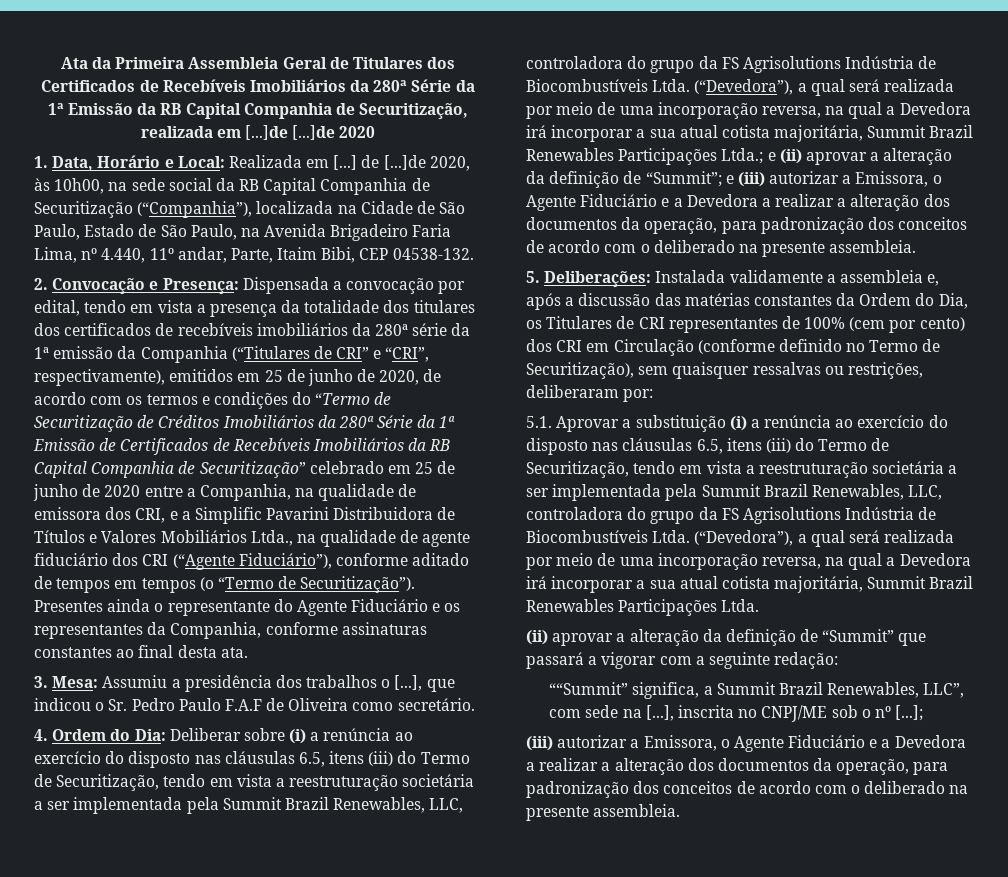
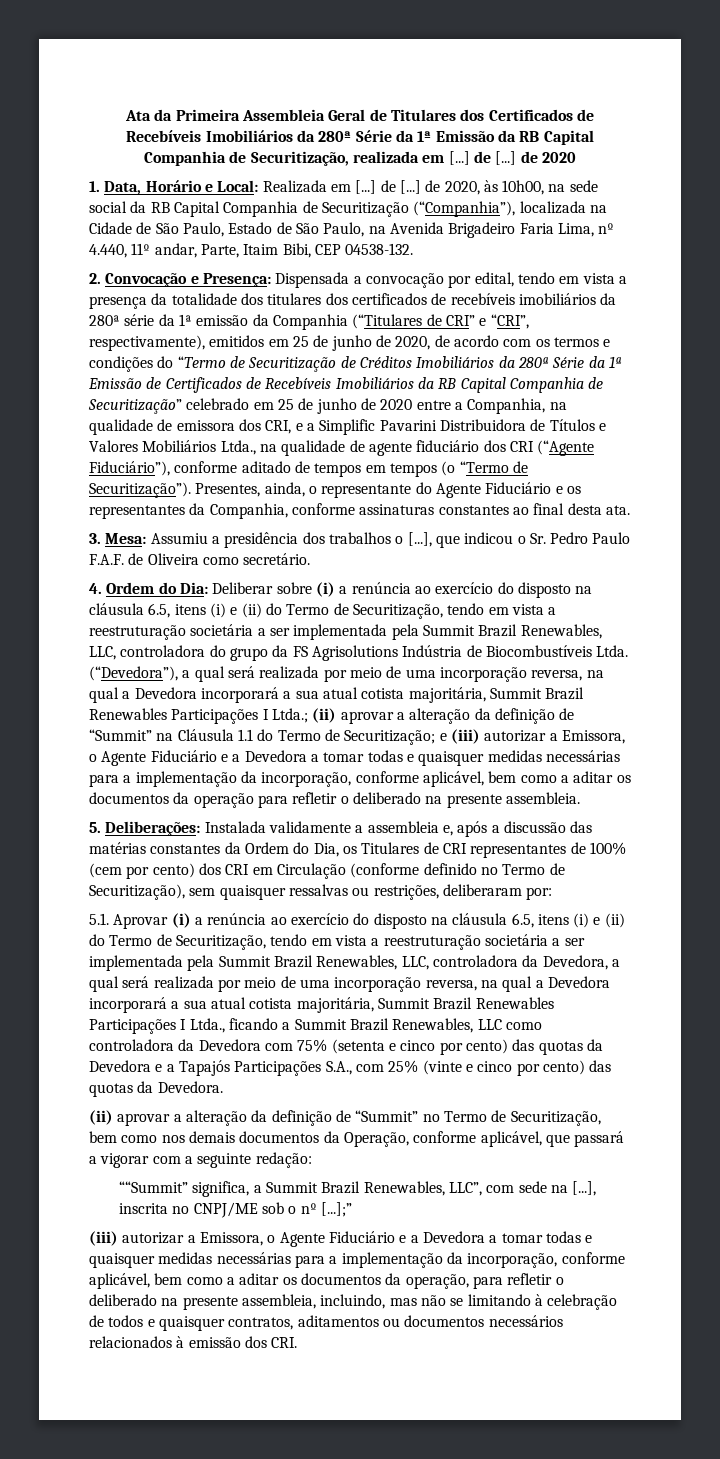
- Ata da Primeira Assembleia Geral de Titulares dos Certificados de Recebíveis Imobiliários da 280ª Série da 1ª Emissão da RB Capital Companhia de Securitização, realizada em [...]de [...]de 2020
+ Ata da Primeira Assembleia Geral de Titulares dos Certificados de Recebíveis Imobiliários da 280ª Série da 1ª Emissão da RB Capital Companhia de Securitização, realizada em [...] de [...] de 2020
- 1. Data, Horário e Local: Realizada em [...] de [...]de 2020, às 10h00, na sede social da RB Capital Companhia de Securitização (“Companhia”), localizada na Cidade de São Paulo, Estado de São Paulo, na Avenida Brigadeiro Faria Lima, nº 4.440, 11º andar, Parte, Itaim Bibi, CEP 04538-132.
+ 1. Data, Horário e Local: Realizada em [...] de [...] de 2020, às 10h00, na sede social da RB Capital Companhia de Securitização (“Companhia”), localizada na Cidade de São Paulo, Estado de São Paulo, na Avenida Brigadeiro Faria Lima, nº 4.440, 11º andar, Parte, Itaim Bibi, CEP 04538-132.
- Presentes ainda o representante do Agente Fiduciário e os representantes da Companhia, conforme assinaturas constantes ao final desta ata.
+ Presentes, ainda, o representante do Agente Fiduciário e os representantes da Companhia, conforme assinaturas constantes ao final desta ata.
- 3. Mesa: Assumiu a presidência dos trabalhos o [...], que indicou o Sr. Pedro Paulo F.A.F de Oliveira como secretário.
+ 3. Mesa: Assumiu a presidência dos trabalhos o [...], que indicou o Sr. Pedro Paulo F.A.F. de Oliveira como secretário.
- 4. Ordem do Dia: Deliberar sobre (i) a renúncia ao exercício do disposto nas cláusulas 6.5, itens (iii) do Termo de Securitização, tendo em vista a reestruturação societária a ser implementada pela Summit Brazil Renewables, LLC, controladora do grupo da FS Agrisolutions Indústria de Biocombustíveis Ltda.
+ 4. Ordem do Dia: Deliberar sobre (i) a renúncia ao exercício do disposto na cláusula 6.5, itens (i) e (ii) do Termo de Securitização, tendo em vista a reestruturação societária a ser implementada pela Summit Brazil Renewables, LLC, controladora do grupo da FS Agrisolutions Indústria de Biocombustíveis Ltda.
- (“Devedora”), a qual será realizada por meio de uma incorporação reversa, na qual a Devedora irá incorporar a sua atual cotista majoritária, Summit Brazil Renewables Participações Ltda.; e (ii) aprovar a alteração da definição de “Summit”; e (iii) autorizar a Emissora, o Agente Fiduciário e a Devedora a realizar a alteração dos documentos da operação, para padronização dos conceitos de acordo com o deliberado na presente assembleia.
+ (“Devedora”), a qual será realizada por meio de uma incorporação reversa, na qual a Devedora incorporará a sua atual cotista majoritária, Summit Brazil Renewables Participações I Ltda.; (ii) aprovar a alteração da definição de “Summit” na Cláusula 1.1 do Termo de Securitização; e (iii) autorizar a Emissora, o Agente Fiduciário e a Devedora a tomar todas e quaisquer medidas necessárias para a implementação da incorporação, conforme aplicável, bem como a aditar os documentos da operação para refletir o deliberado na presente assembleia.
- 5.1. Aprovar a substituição (i) a renúncia ao exercício do disposto nas cláusulas 6.5, itens (iii) do Termo de Securitização, tendo em vista a reestruturação societária a ser implementada pela Summit Brazil Renewables, LLC, controladora do grupo da FS Agrisolutions Indústria de Biocombustíveis Ltda. (“Devedora”), a qual será realizada por meio de uma incorporação reversa, na qual a Devedora irá incorporar a sua atual cotista majoritária, Summit Brazil Renewables Participações Ltda.
- (ii) aprovar a alteração da definição de “Summit” que passará a vigorar com a seguinte redação:
+ 5.1. Aprovar (i) a renúncia ao exercício do disposto na cláusula 6.5, itens (i) e (ii) do Termo de Securitização, tendo em vista a reestruturação societária a ser implementada pela Summit Brazil Renewables, LLC, controladora da Devedora, a qual será realizada por meio de uma incorporação reversa, na qual a Devedora incorporará a sua atual cotista majoritária, Summit Brazil Renewables Participações I Ltda., ficando a Summit Brazil Renewables, LLC como controladora da Devedora com 75% (setenta e cinco por cento) das quotas da Devedora e a Tapajós Participações S.A., com 25% (vinte e cinco por cento) das quotas da Devedora.
+ (ii) aprovar a alteração da definição de “Summit” no Termo de Securitização, bem como nos demais documentos da Operação, conforme aplicável, que passará a vigorar com a seguinte redação:
- ““Summit” significa, a Summit Brazil Renewables, LLC”, com sede na [...], inscrita no CNPJ/ME sob o nº [...];
- (iii) autorizar a Emissora, o Agente Fiduciário e a Devedora a realizar a alteração dos documentos da operação, para padronização dos conceitos de acordo com o deliberado na presente assembleia.
+ ““Summit” significa, a Summit Brazil Renewables, LLC”, com sede na [...], inscrita no CNPJ/ME sob o nº [...];”
+ (iii) autorizar a Emissora, o Agente Fiduciário e a Devedora a tomar todas e quaisquer medidas necessárias para a implementação da incorporação, conforme aplicável, bem como a aditar os documentos da operação, para refletir o deliberado na presente assembleia, incluindo, mas não se limitando à celebração de todos e quaisquer contratos, aditamentos ou documentos necessários relacionados à emissão dos CRI.

